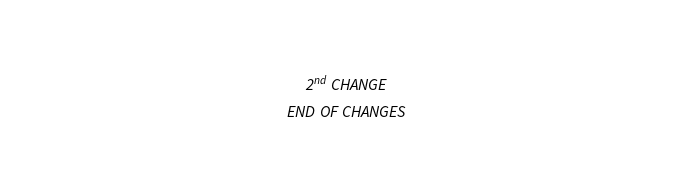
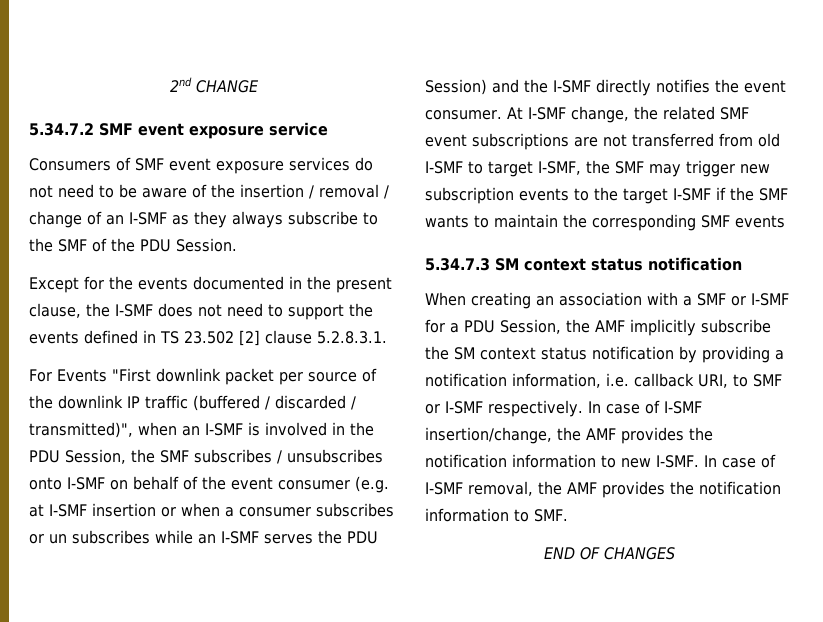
+ 5.34.7.2 SMF event exposure service
+ Consumers of SMF event exposure services do not need to be aware of the insertion / removal / change of an I-SMF as they always subscribe to the SMF of the PDU Session.
+ Except for the events documented in the present clause, the I-SMF does not need to support the events defined in TS 23.502 [2] clause 5.2.8.3.1.
+ For Events "First downlink packet per source of the downlink IP traffic (buffered / discarded / transmitted)", when an I-SMF is involved in the PDU Session, the SMF subscribes / unsubscribes onto I-SMF on behalf of the event consumer (e.g. at I-SMF insertion or when a consumer subscribes or un subscribes while an I-SMF serves the PDU Session) and the I-SMF directly notifies the event consumer. At I-SMF change, the related SMF event subscriptions are not transferred from old I-SMF to target I-SMF, the SMF may trigger new subscription events to the target I-SMF if the SMF wants to maintain the corresponding SMF events
+ 5.34.7.3 SM context status notification
+ When creating an association with a SMF or I-SMF for a PDU Session, the AMF implicitly subscribe the SM context status notification by providing a notification information, i.e. callback URI, to SMF or I-SMF respectively. In case of I-SMF insertion/change, the AMF provides the notification information to new I-SMF. In case of I-SMF removal, the AMF provides the notification information to SMF.

